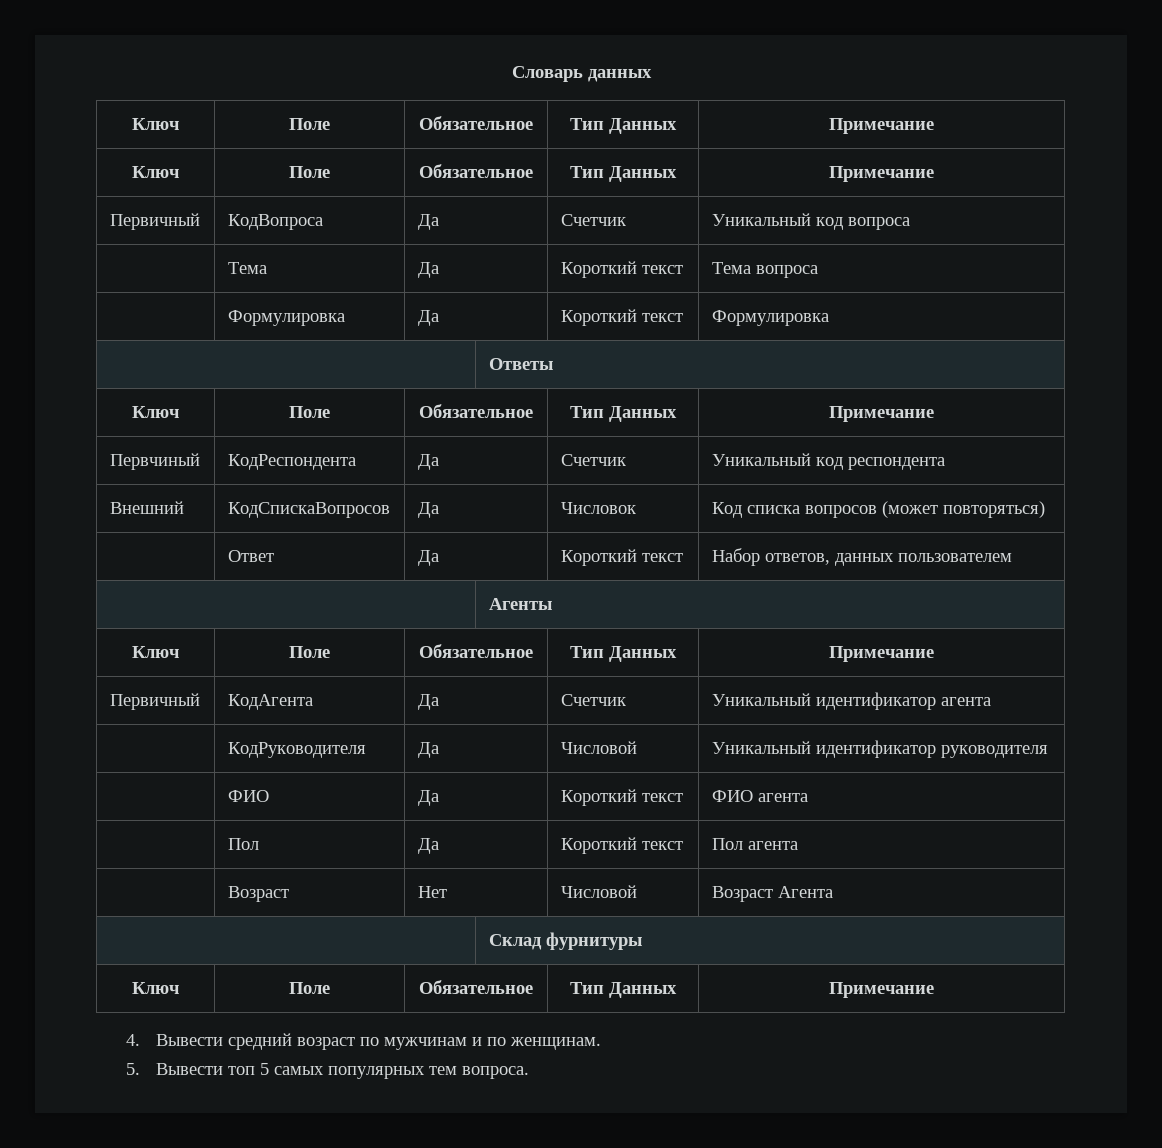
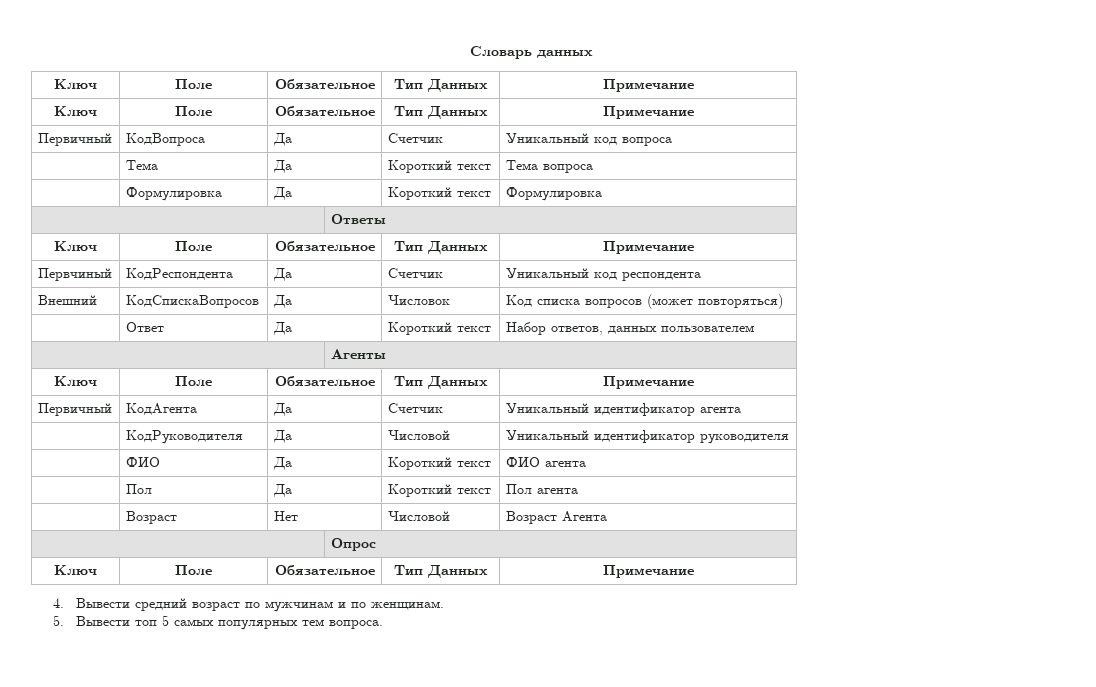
- | Склад фурнитуры
+ | Опрос

